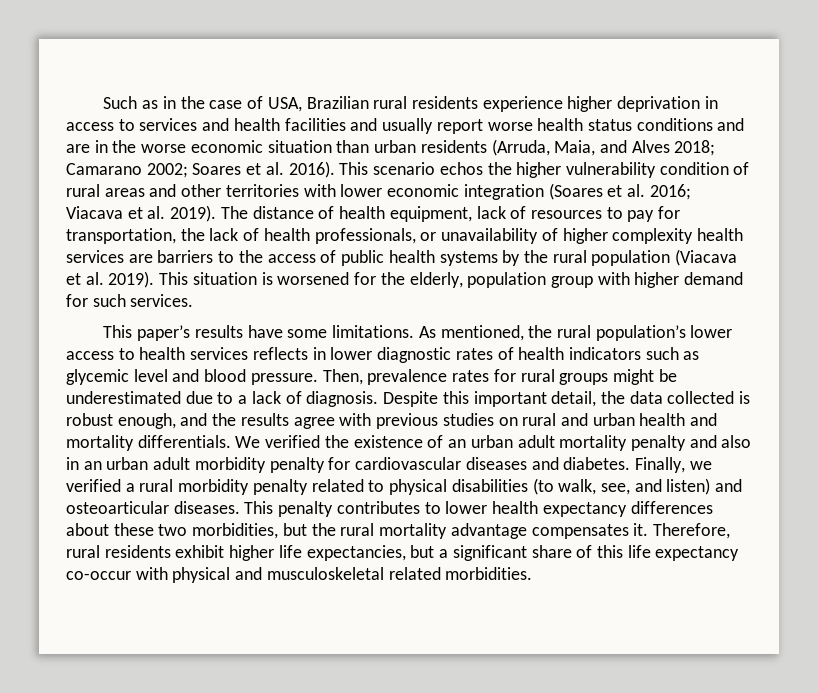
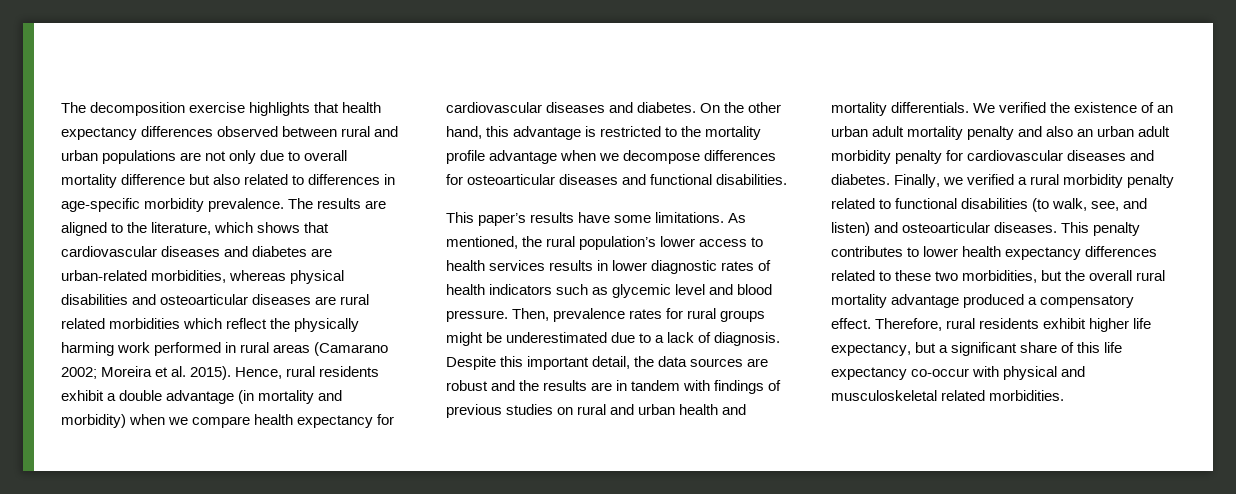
- Such as in the case of USA, Brazilian rural residents experience higher deprivation in access to services and health facilities and usually report worse health status conditions and are in the worse economic situation than urban residents (Arruda, Maia, and Alves 2018; Camarano 2002; Soares et al. 2016). This scenario echos the higher vulnerability condition of rural areas and other territories with lower economic integration (Soares et al. 2016; Viacava et al. 2019). The distance of health equipment, lack of resources to pay for transportation, the lack of health professionals, or unavailability of higher complexity health services are barriers to the access of public health systems by the rural population (Viacava et al. 2019). This situation is worsened for the elderly, population group with higher demand for such services.
+ The decomposition exercise highlights that health expectancy differences observed between rural and urban populations are not only due to overall mortality difference but also related to differences in age-specific morbidity prevalence. The results are aligned to the literature, which shows that cardiovascular diseases and diabetes are urban-related morbidities, whereas physical disabilities and osteoarticular diseases are rural related morbidities which reflect the physically harming work performed in rural areas (Camarano 2002; Moreira et al. 2015). Hence, rural residents exhibit a double advantage (in mortality and morbidity) when we compare health expectancy for cardiovascular diseases and diabetes. On the other hand, this advantage is restricted to the mortality profile advantage when we decompose differences for osteoarticular diseases and functional disabilities.
- As mentioned, the rural population’s lower access to health services reflects in lower diagnostic rates of health indicators such as glycemic level and blood pressure.
+ As mentioned, the rural population’s lower access to health services results in lower diagnostic rates of health indicators such as glycemic level and blood pressure.
- Despite this important detail, the data collected is robust enough, and the results agree with previous studies on rural and urban health and mortality differentials.
+ Despite this important detail, the data sources are robust and the results are in tandem with findings of previous studies on rural and urban health and mortality differentials.
- We verified the existence of an urban adult mortality penalty and also in an urban adult morbidity penalty for cardiovascular diseases and diabetes.
+ We verified the existence of an urban adult mortality penalty and also an urban adult morbidity penalty for cardiovascular diseases and diabetes.
- Finally, we verified a rural morbidity penalty related to physical disabilities (to walk, see, and listen) and osteoarticular diseases.
+ Finally, we verified a rural morbidity penalty related to functional disabilities (to walk, see, and listen) and osteoarticular diseases.
- This penalty contributes to lower health expectancy differences about these two morbidities, but the rural mortality advantage compensates it.
+ This penalty contributes to lower health expectancy differences related to these two morbidities, but the overall rural mortality advantage produced a compensatory effect.
- Therefore, rural residents exhibit higher life expectancies, but a significant share of this life expectancy co-occur with physical and musculoskeletal related morbidities.
+ Therefore, rural residents exhibit higher life expectancy, but a significant share of this life expectancy co-occur with physical and musculoskeletal related morbidities.

